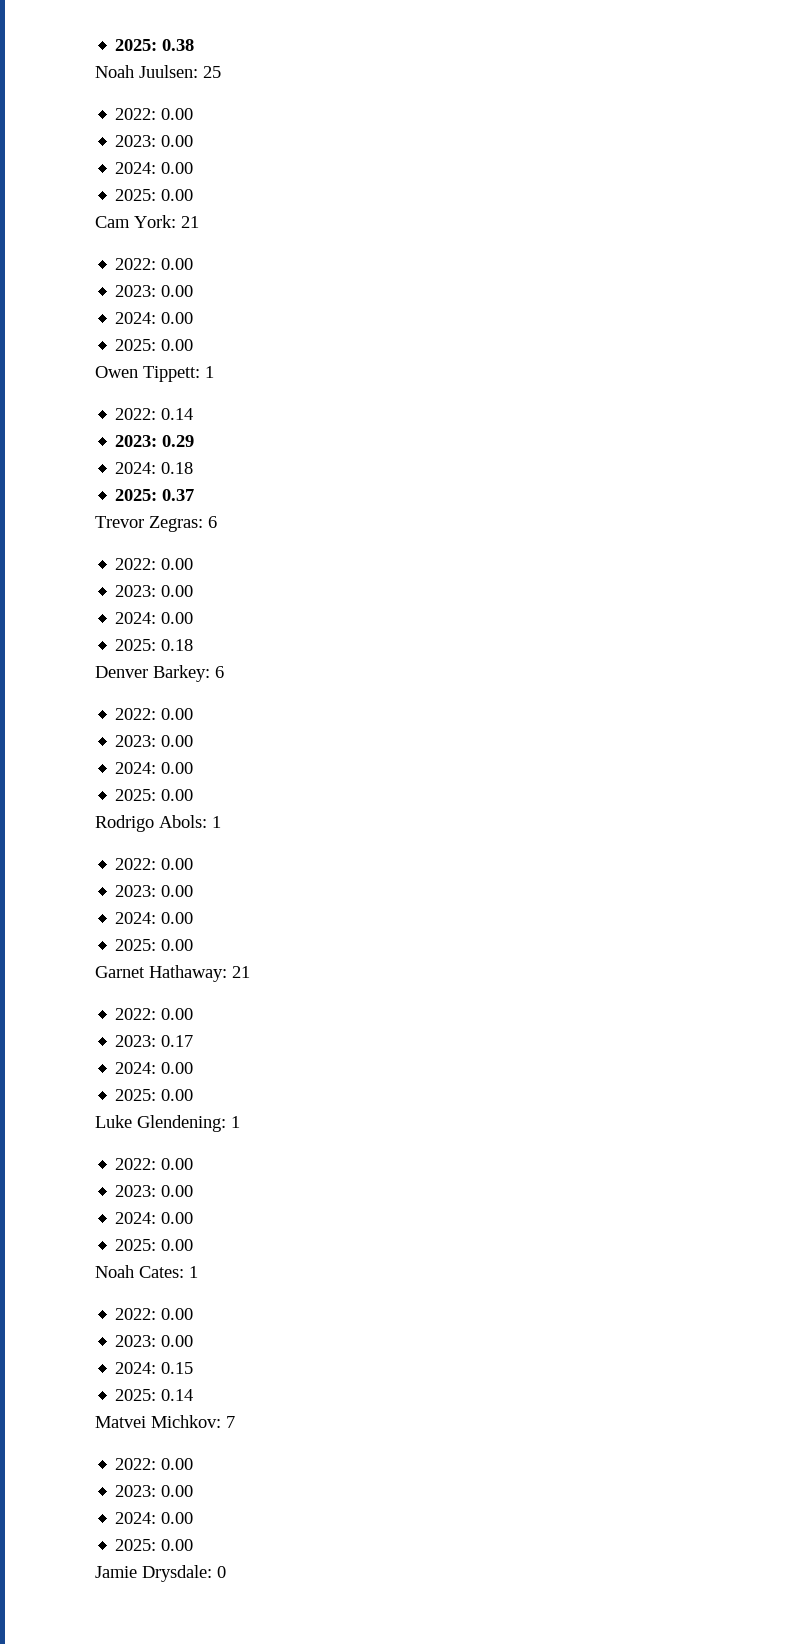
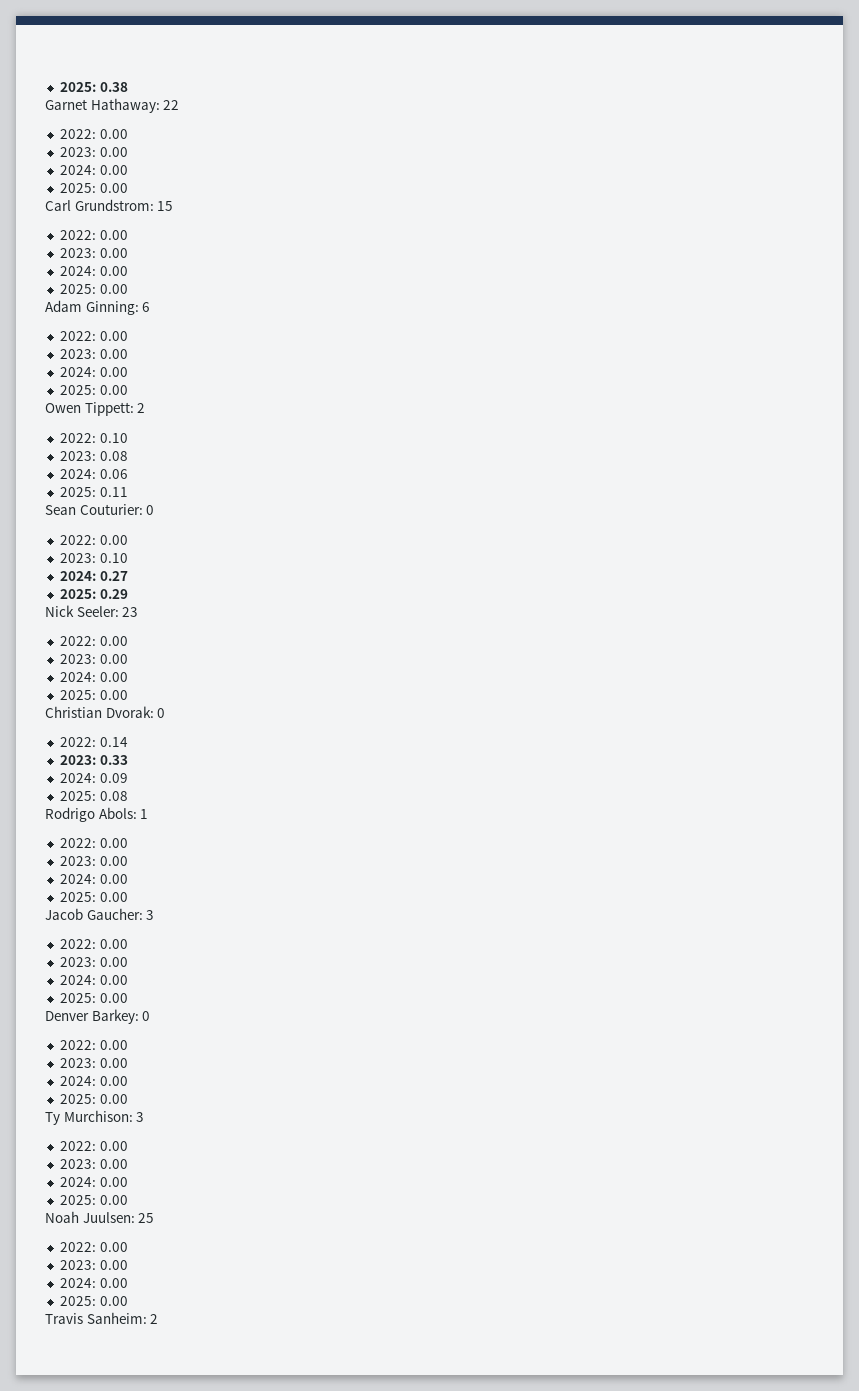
+ Garnet Hathaway: 22
+ 2022: 0.00
+ 2023: 0.00
+ 2024: 0.00
+ 2025: 0.00
+ Carl Grundstrom: 15
+ 2022: 0.00
+ 2023: 0.00
+ 2024: 0.00
+ 2025: 0.00
+ Adam Ginning: 6
+ 2022: 0.00
+ 2023: 0.00
+ 2024: 0.00
+ 2025: 0.00
+ Owen Tippett: 2
+ 2022: 0.10
+ 2023: 0.08
+ 2024: 0.06
+ 2025: 0.11
+ Sean Couturier: 0
+ 2022: 0.00
+ 2023: 0.10
+ 2024: 0.27
+ 2025: 0.29
+ Nick Seeler: 23
+ 2022: 0.00
+ 2023: 0.00
+ 2024: 0.00
+ 2025: 0.00
+ Christian Dvorak: 0
+ 2022: 0.14
+ 2023: 0.33
+ 2024: 0.09
+ 2025: 0.08
+ Rodrigo Abols: 1
+ 2022: 0.00
+ 2023: 0.00
+ 2024: 0.00
+ 2025: 0.00
+ Jacob Gaucher: 3
+ 2022: 0.00
+ 2023: 0.00
+ 2024: 0.00
+ 2025: 0.00
+ Denver Barkey: 0
+ 2022: 0.00
+ 2023: 0.00
+ 2024: 0.00
+ 2025: 0.00
+ Ty Murchison: 3
+ 2022: 0.00
+ 2023: 0.00
+ 2024: 0.00
+ 2025: 0.00
- Cam York: 21
- 2022: 0.00
- 2023: 0.00
- 2024: 0.00
- 2025: 0.00
- Owen Tippett: 1
- 2022: 0.14
- 2023: 0.29
- 2024: 0.18
- 2025: 0.37
- Trevor Zegras: 6
- 2022: 0.00
- 2023: 0.00
- 2024: 0.00
- 2025: 0.18
- Denver Barkey: 6
- 2022: 0.00
- 2023: 0.00
- 2024: 0.00
- 2025: 0.00
- Rodrigo Abols: 1
- 2022: 0.00
- 2023: 0.00
- 2024: 0.00
- 2025: 0.00
- Garnet Hathaway: 21
- 2022: 0.00
- 2023: 0.17
- 2024: 0.00
- 2025: 0.00
- Luke Glendening: 1
- 2022: 0.00
- 2023: 0.00
- 2024: 0.00
- 2025: 0.00
- Noah Cates: 1
- 2022: 0.00
- 2023: 0.00
- 2024: 0.15
- 2025: 0.14
- Matvei Michkov: 7
- 2022: 0.00
- 2023: 0.00
- 2024: 0.00
- 2025: 0.00
- Jamie Drysdale: 0
+ Travis Sanheim: 2

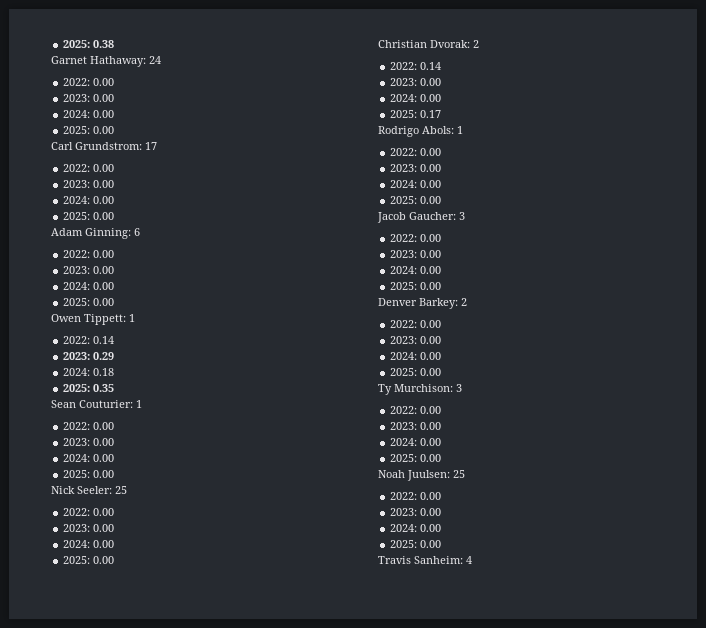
- Garnet Hathaway: 22
+ Garnet Hathaway: 24
- Carl Grundstrom: 15
+ Carl Grundstrom: 17
- Owen Tippett: 2
- 2022: 0.10
- 2023: 0.08
- 2024: 0.06
- 2025: 0.11
+ Owen Tippett: 1
+ 2022: 0.14
+ 2023: 0.29
+ 2024: 0.18
+ 2025: 0.35
- Sean Couturier: 0
+ Sean Couturier: 1
  2022: 0.00
- 2023: 0.10
- 2024: 0.27
- 2025: 0.29
+ 2023: 0.00
+ 2024: 0.00
+ 2025: 0.00
- Nick Seeler: 23
+ Nick Seeler: 25
- Christian Dvorak: 0
+ Christian Dvorak: 2
  2022: 0.14
- 2023: 0.33
- 2024: 0.09
- 2025: 0.08
+ 2023: 0.00
+ 2024: 0.00
+ 2025: 0.17
- Denver Barkey: 0
+ Denver Barkey: 2
- Travis Sanheim: 2
+ Travis Sanheim: 4

